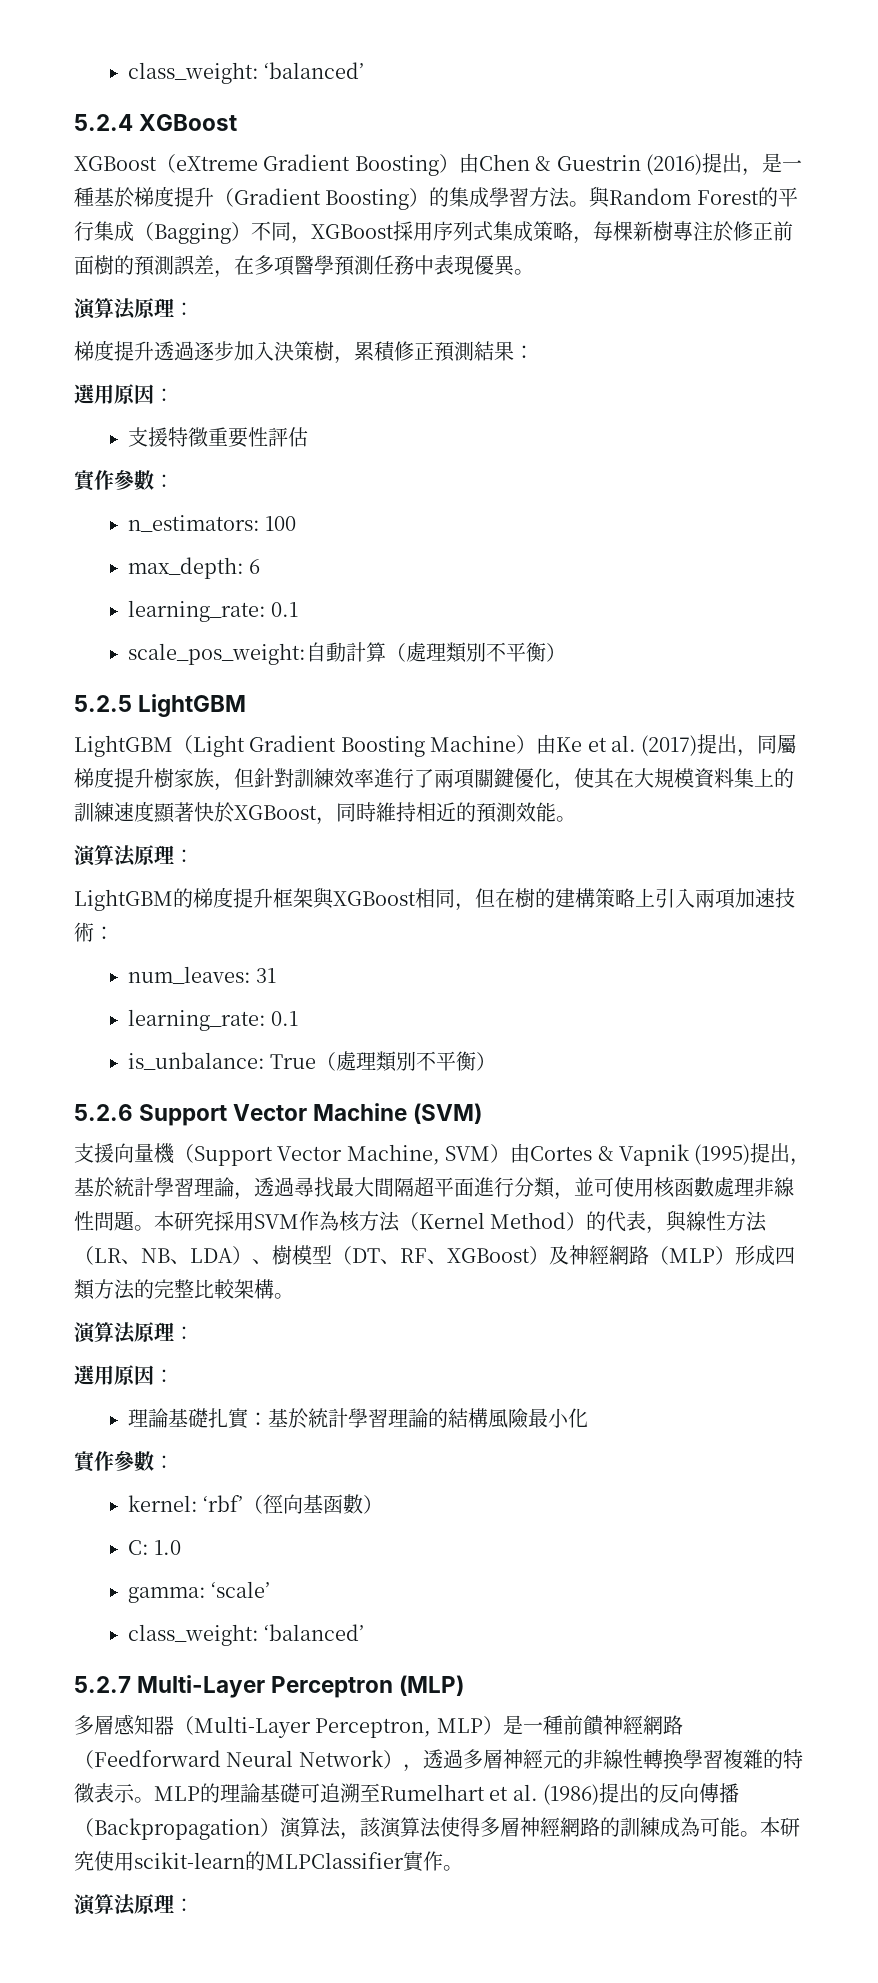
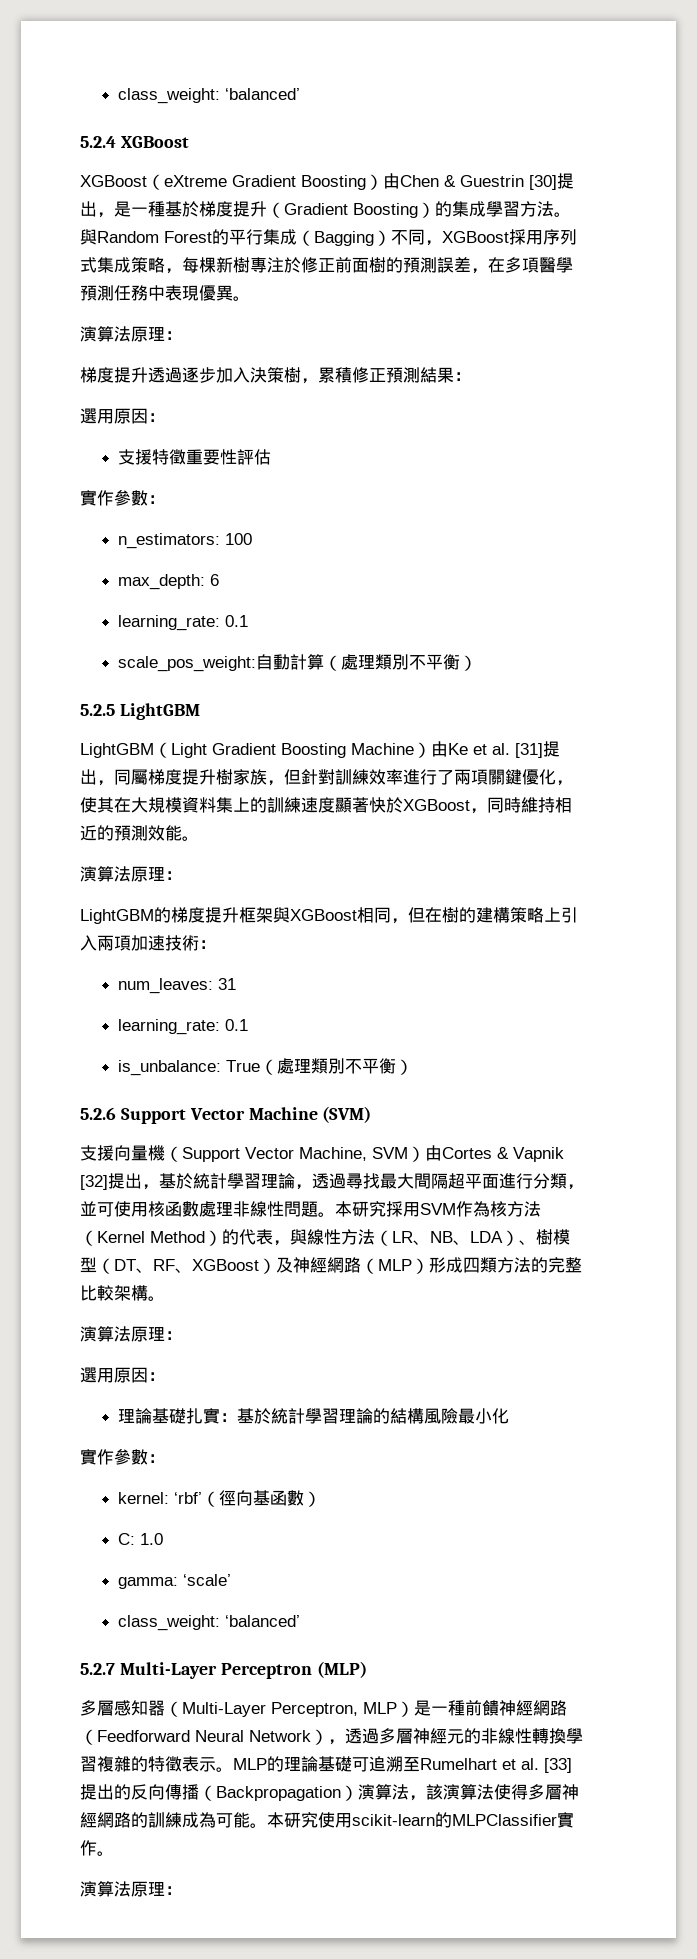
- XGBoost（eXtreme Gradient Boosting）由Chen & Guestrin (2016)提出，是一種基於梯度提升（Gradient Boosting）的集成學習方法。
+ XGBoost（eXtreme Gradient Boosting）由Chen & Guestrin [30]提出，是一種基於梯度提升（Gradient Boosting）的集成學習方法。
- LightGBM（Light Gradient Boosting Machine）由Ke et al. (2017)提出，同屬梯度提升樹家族，但針對訓練效率進行了兩項關鍵優化，使其在大規模資料集上的訓練速度顯著快於XGBoost，同時維持相近的預測效能。
+ LightGBM（Light Gradient Boosting Machine）由Ke et al. [31]提出，同屬梯度提升樹家族，但針對訓練效率進行了兩項關鍵優化，使其在大規模資料集上的訓練速度顯著快於XGBoost，同時維持相近的預測效能。
- 支援向量機（Support Vector Machine, SVM）由Cortes & Vapnik (1995)提出，基於統計學習理論，透過尋找最大間隔超平面進行分類，並可使用核函數處理非線性問題。
+ 支援向量機（Support Vector Machine, SVM）由Cortes & Vapnik [32]提出，基於統計學習理論，透過尋找最大間隔超平面進行分類，並可使用核函數處理非線性問題。
- MLP的理論基礎可追溯至Rumelhart et al. (1986)提出的反向傳播（Backpropagation）演算法，該演算法使得多層神經網路的訓練成為可能。
+ MLP的理論基礎可追溯至Rumelhart et al. [33]提出的反向傳播（Backpropagation）演算法，該演算法使得多層神經網路的訓練成為可能。

